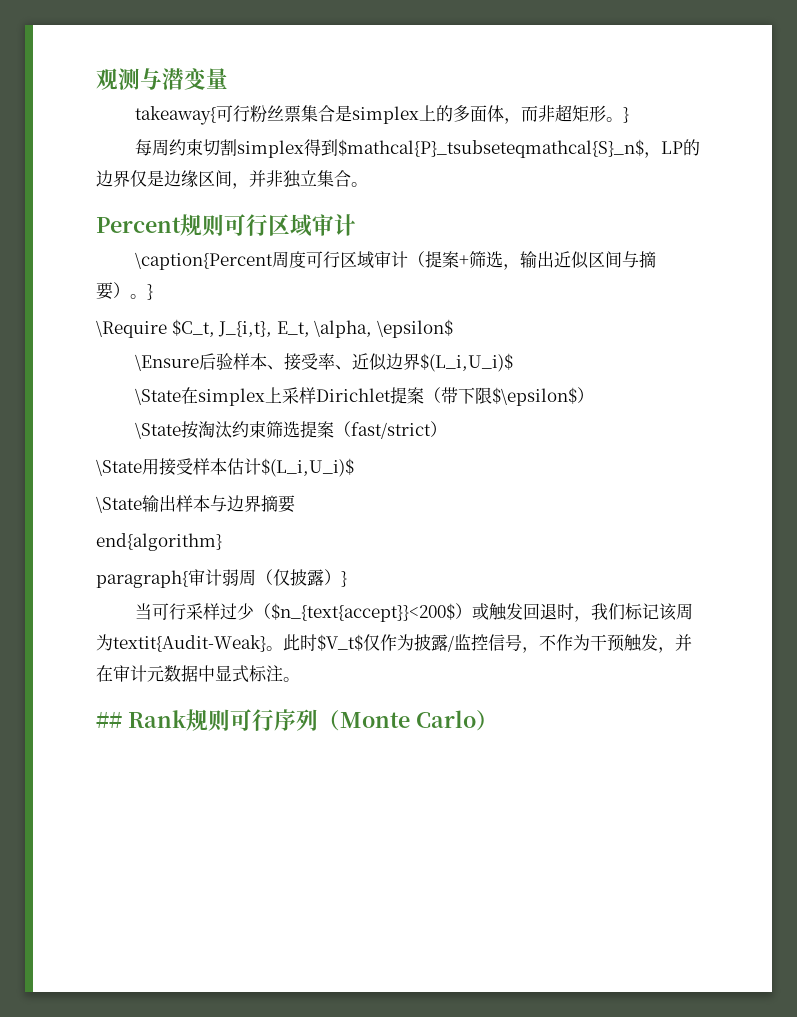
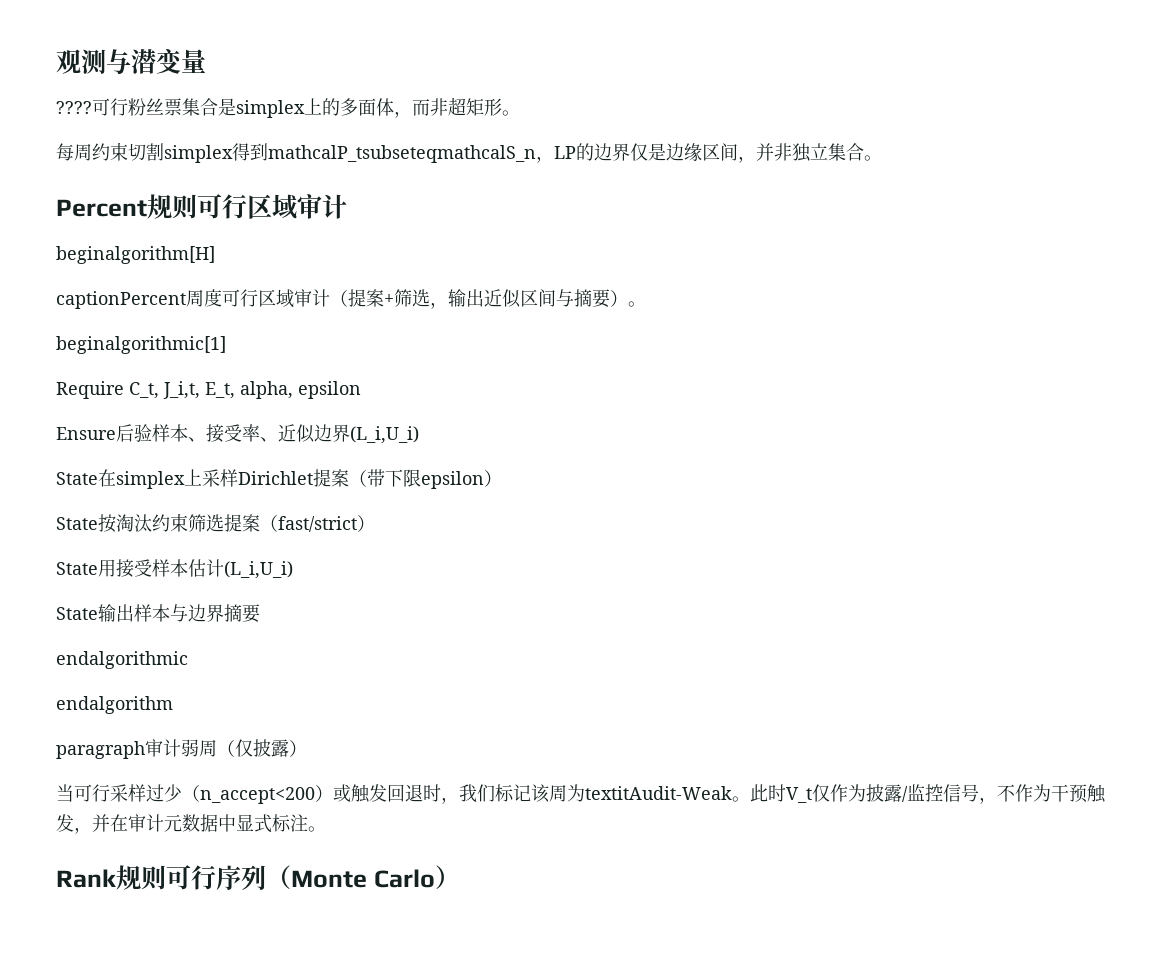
- takeaway{可行粉丝票集合是simplex上的多面体，而非超矩形。}
+ ????可行粉丝票集合是simplex上的多面体，而非超矩形。
- 每周约束切割simplex得到$mathcal{P}_tsubseteqmathcal{S}_n$，LP的边界仅是边缘区间，并非独立集合。
+ 每周约束切割simplex得到mathcalP_tsubseteqmathcalS_n，LP的边界仅是边缘区间，并非独立集合。
- \caption{Percent周度可行区域审计（提案+筛选，输出近似区间与摘要）。}
- \Require $C_t, J_{i,t}, E_t, \alpha, \epsilon$
- \Ensure后验样本、接受率、近似边界$(L_i,U_i)$
- \State在simplex上采样Dirichlet提案（带下限$\epsilon$）
- \State按淘汰约束筛选提案（fast/strict）
+ beginalgorithm[H]
+ captionPercent周度可行区域审计（提案+筛选，输出近似区间与摘要）。
+ beginalgorithmic[1]
+ Require C_t, J_i,t, E_t, alpha, epsilon
+ Ensure后验样本、接受率、近似边界(L_i,U_i)
+ State在simplex上采样Dirichlet提案（带下限epsilon）
+ State按淘汰约束筛选提案（fast/strict）
- \State用接受样本估计$(L_i,U_i)$
- \State输出样本与边界摘要
+ State用接受样本估计(L_i,U_i)
+ State输出样本与边界摘要
- end{algorithm}
- paragraph{审计弱周（仅披露）}
+ endalgorithmic
+ endalgorithm
+ paragraph审计弱周（仅披露）
- 当可行采样过少（$n_{text{accept}}<200$）或触发回退时，我们标记该周为textit{Audit-Weak}。此时$V_t$仅作为披露/监控信号，不作为干预触发，并在审计元数据中显式标注。
+ 当可行采样过少（n_accept<200）或触发回退时，我们标记该周为textitAudit-Weak。此时V_t仅作为披露/监控信号，不作为干预触发，并在审计元数据中显式标注。
- ## Rank规则可行序列（Monte Carlo）
+ Rank规则可行序列（Monte Carlo）

